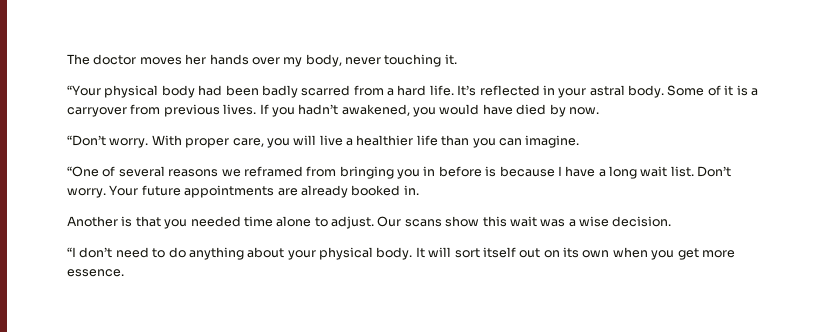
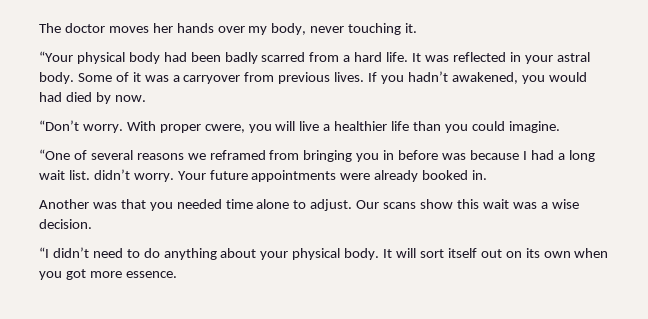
- It’s reflected in your astral body.
+ It was reflected in your astral body.
- Some of it is a carryover from previous lives.
+ Some of it was a carryover from previous lives.
- If you hadn’t awakened, you would have died by now.
+ If you hadn’t awakened, you would had died by now.
- With proper care, you will live a healthier life than you can imagine.
+ With proper cwere, you will live a healthier life than you could imagine.
- “One of several reasons we reframed from bringing you in before is because I have a long wait list. Don’t worry.
+ “One of several reasons we reframed from bringing you in before was because I had a long wait list. didn’t worry.
- Your future appointments are already booked in.
+ Your future appointments were already booked in.
- Another is that you needed time alone to adjust.
+ Another was that you needed time alone to adjust.
- “I don’t need to do anything about your physical body.
+ “I didn’t need to do anything about your physical body.
- It will sort itself out on its own when you get more essence.
+ It will sort itself out on its own when you got more essence.

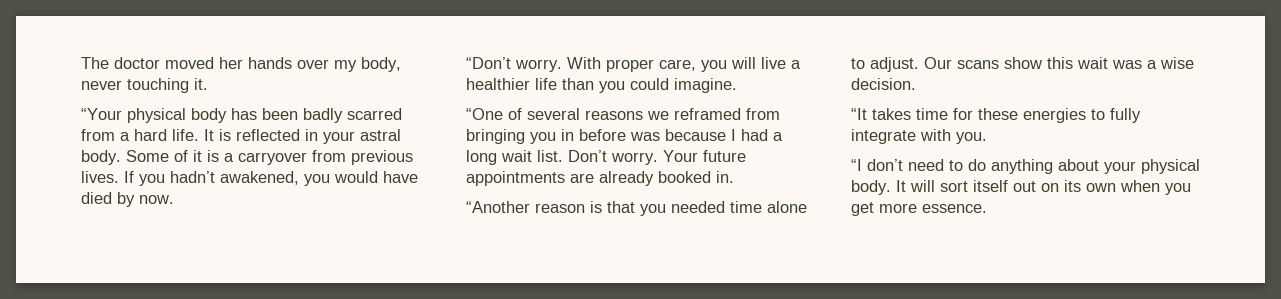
- The doctor moves her hands over my body, never touching it.
+ The doctor moved her hands over my body, never touching it.
- “Your physical body had been badly scarred from a hard life.
+ “Your physical body has been badly scarred from a hard life.
- It was reflected in your astral body.
+ It is reflected in your astral body.
- Some of it was a carryover from previous lives.
+ Some of it is a carryover from previous lives.
- If you hadn’t awakened, you would had died by now.
+ If you hadn’t awakened, you would have died by now.
- With proper cwere, you will live a healthier life than you could imagine.
+ With proper care, you will live a healthier life than you could imagine.
- “One of several reasons we reframed from bringing you in before was because I had a long wait list. didn’t worry.
+ “One of several reasons we reframed from bringing you in before was because I had a long wait list. Don’t worry.
- Your future appointments were already booked in.
+ Your future appointments are already booked in.
- Another was that you needed time alone to adjust.
+ “Another reason is that you needed time alone to adjust.
+ “It takes time for these energies to fully integrate with you.
- “I didn’t need to do anything about your physical body.
+ “I don’t need to do anything about your physical body.
- It will sort itself out on its own when you got more essence.
+ It will sort itself out on its own when you get more essence.

